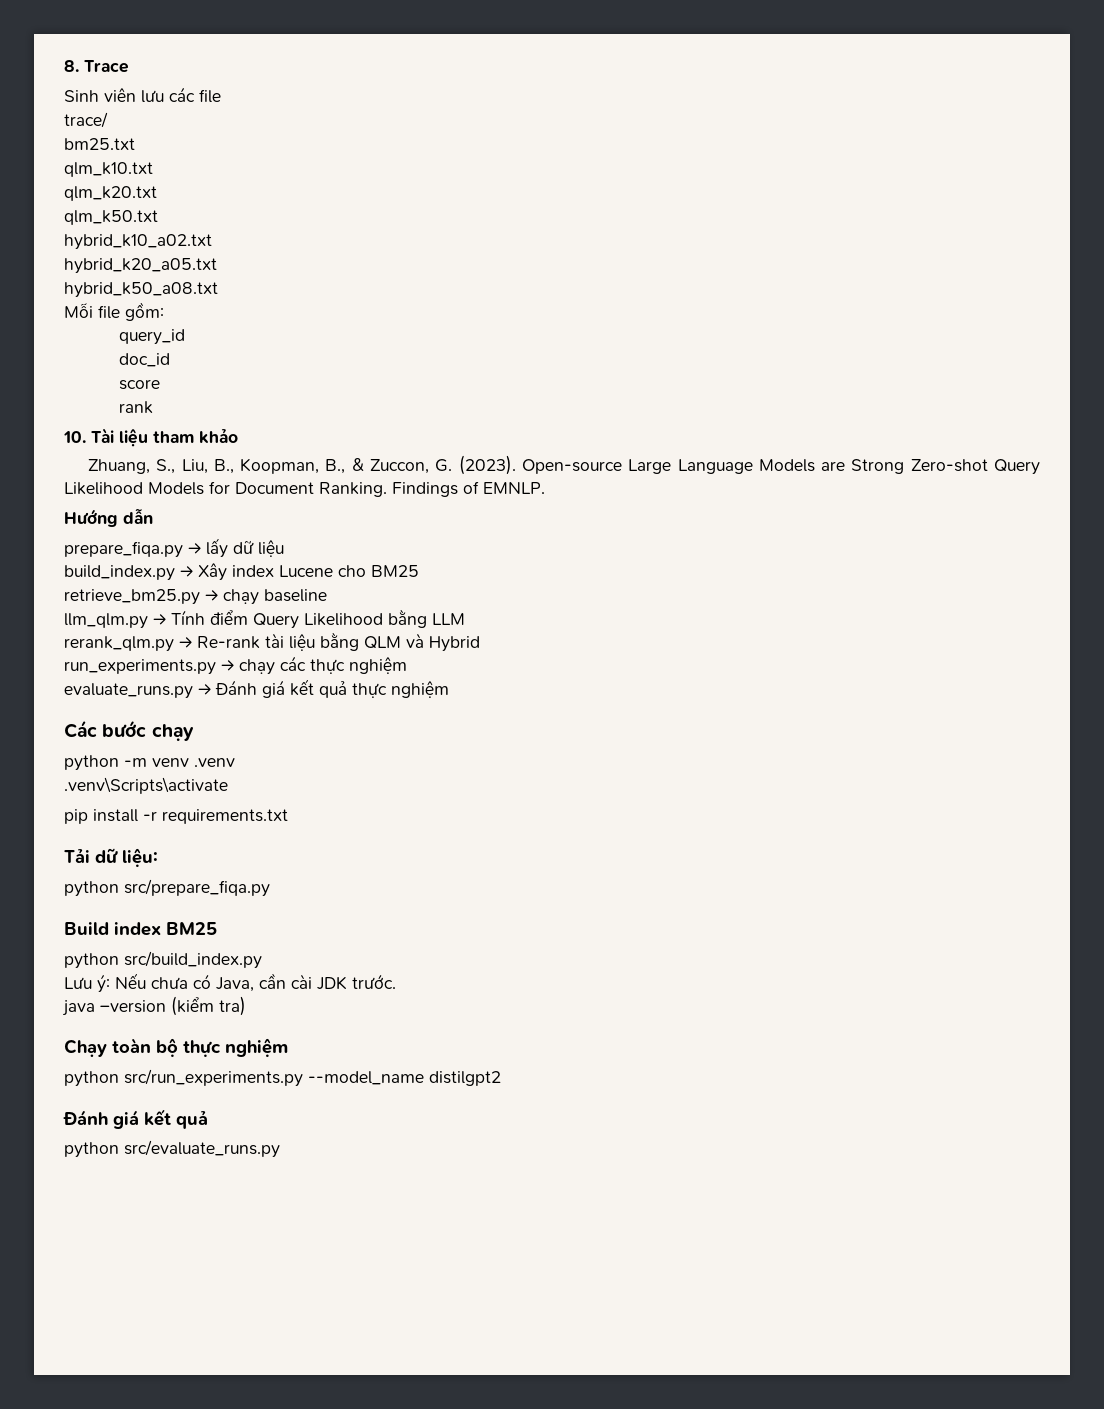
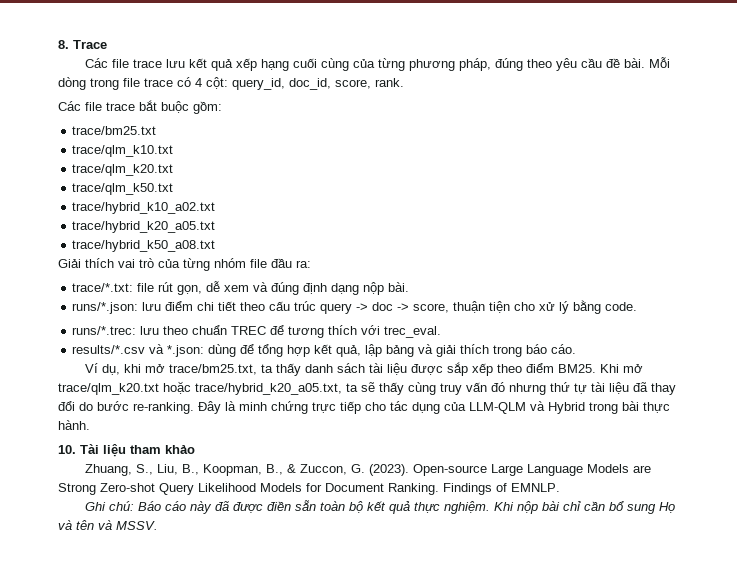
- Sinh viên lưu các file
- trace/
- bm25.txt
- qlm_k10.txt
- qlm_k20.txt
- qlm_k50.txt
- hybrid_k10_a02.txt
- hybrid_k20_a05.txt
- hybrid_k50_a08.txt
- Mỗi file gồm:
- query_id
- doc_id
- score
- rank
+ Các file trace lưu kết quả xếp hạng cuối cùng của từng phương pháp, đúng theo yêu cầu đề bài. Mỗi dòng trong file trace có 4 cột: query_id, doc_id, score, rank.
+ Các file trace bắt buộc gồm:
+ trace/bm25.txt
+ trace/qlm_k10.txt
+ trace/qlm_k20.txt
+ trace/qlm_k50.txt
+ trace/hybrid_k10_a02.txt
+ trace/hybrid_k20_a05.txt
+ trace/hybrid_k50_a08.txt
+ Giải thích vai trò của từng nhóm file đầu ra:
+ trace/*.txt: file rút gọn, dễ xem và đúng định dạng nộp bài.
+ runs/*.json: lưu điểm chi tiết theo cấu trúc query -> doc -> score, thuận tiện cho xử lý bằng code.
+ runs/*.trec: lưu theo chuẩn TREC để tương thích với trec_eval.
+ results/*.csv và *.json: dùng để tổng hợp kết quả, lập bảng và giải thích trong báo cáo.
+ Ví dụ, khi mở trace/bm25.txt, ta thấy danh sách tài liệu được sắp xếp theo điểm BM25. Khi mở trace/qlm_k20.txt hoặc trace/hybrid_k20_a05.txt, ta sẽ thấy cùng truy vấn đó nhưng thứ tự tài liệu đã thay đổi do bước re-ranking. Đây là minh chứng trực tiếp cho tác dụng của LLM-QLM và Hybrid trong bài thực hành.
- Hướng dẫn
- prepare_fiqa.py → lấy dữ liệu
- build_index.py → Xây index Lucene cho BM25
- retrieve_bm25.py → chạy baseline
- llm_qlm.py → Tính điểm Query Likelihood bằng LLM
- rerank_qlm.py → Re-rank tài liệu bằng QLM và Hybrid
- run_experiments.py → chạy các thực nghiệm
- evaluate_runs.py → Đánh giá kết quả thực nghiệm
- Các bước chạy
- python -m venv .venv
- .venv\Scripts\activate
- pip install -r requirements.txt
- Tải dữ liệu:
- python src/prepare_fiqa.py
- Build index BM25
- python src/build_index.py
- Lưu ý: Nếu chưa có Java, cần cài JDK trước.
- java –version (kiểm tra)
- Chạy toàn bộ thực nghiệm
- python src/run_experiments.py --model_name distilgpt2
- Đánh giá kết quả
- python src/evaluate_runs.py
+ Ghi chú: Báo cáo này đã được điền sẵn toàn bộ kết quả thực nghiệm. Khi nộp bài chỉ cần bổ sung Họ và tên và MSSV.

